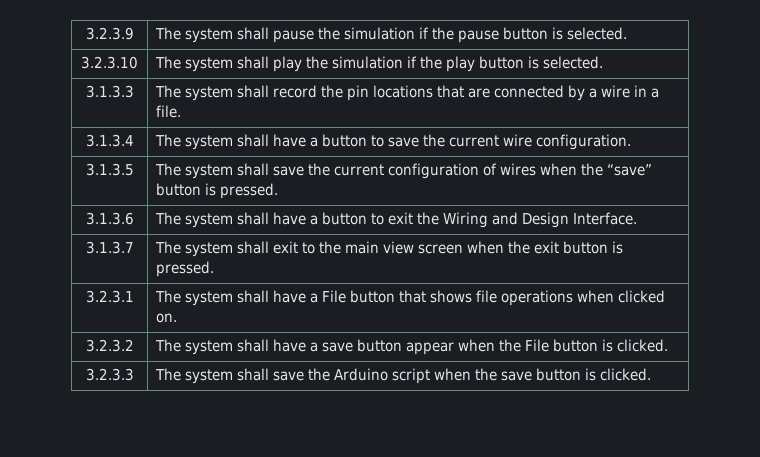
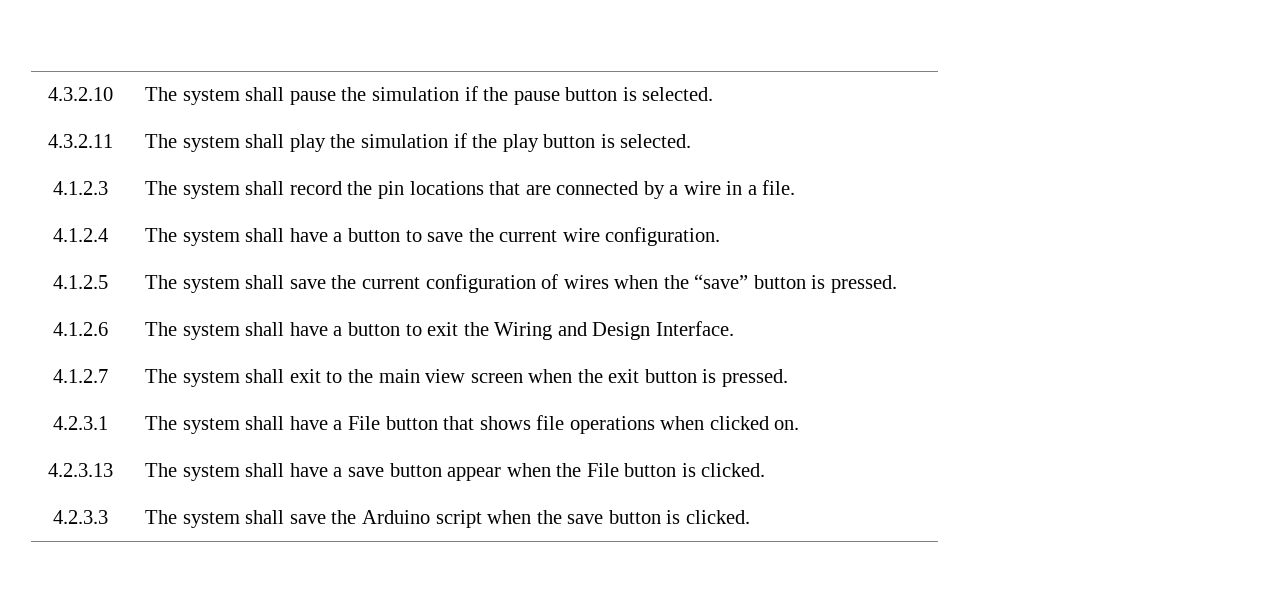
- 3.2.3.9 | The system shall pause the simulation if the pause button is selected.
+ 4.3.2.10 | The system shall pause the simulation if the pause button is selected.
- 3.2.3.10 | The system shall play the simulation if the play button is selected.
+ 4.3.2.11 | The system shall play the simulation if the play button is selected.
- 3.1.3.3 | The system shall record the pin locations that are connected by a wire in a file.
+ 4.1.2.3 | The system shall record the pin locations that are connected by a wire in a file.
- 3.1.3.4 | The system shall have a button to save the current wire configuration.
+ 4.1.2.4 | The system shall have a button to save the current wire configuration.
- 3.1.3.5 | The system shall save the current configuration of wires when the “save” button is pressed.
+ 4.1.2.5 | The system shall save the current configuration of wires when the “save” button is pressed.
- 3.1.3.6 | The system shall have a button to exit the Wiring and Design Interface.
+ 4.1.2.6 | The system shall have a button to exit the Wiring and Design Interface.
- 3.1.3.7 | The system shall exit to the main view screen when the exit button is pressed.
+ 4.1.2.7 | The system shall exit to the main view screen when the exit button is pressed.
- 3.2.3.1 | The system shall have a File button that shows file operations when clicked on.
+ 4.2.3.1 | The system shall have a File button that shows file operations when clicked on.
- 3.2.3.2 | The system shall have a save button appear when the File button is clicked.
+ 4.2.3.13 | The system shall have a save button appear when the File button is clicked.
- 3.2.3.3 | The system shall save the Arduino script when the save button is clicked.
+ 4.2.3.3 | The system shall save the Arduino script when the save button is clicked.

